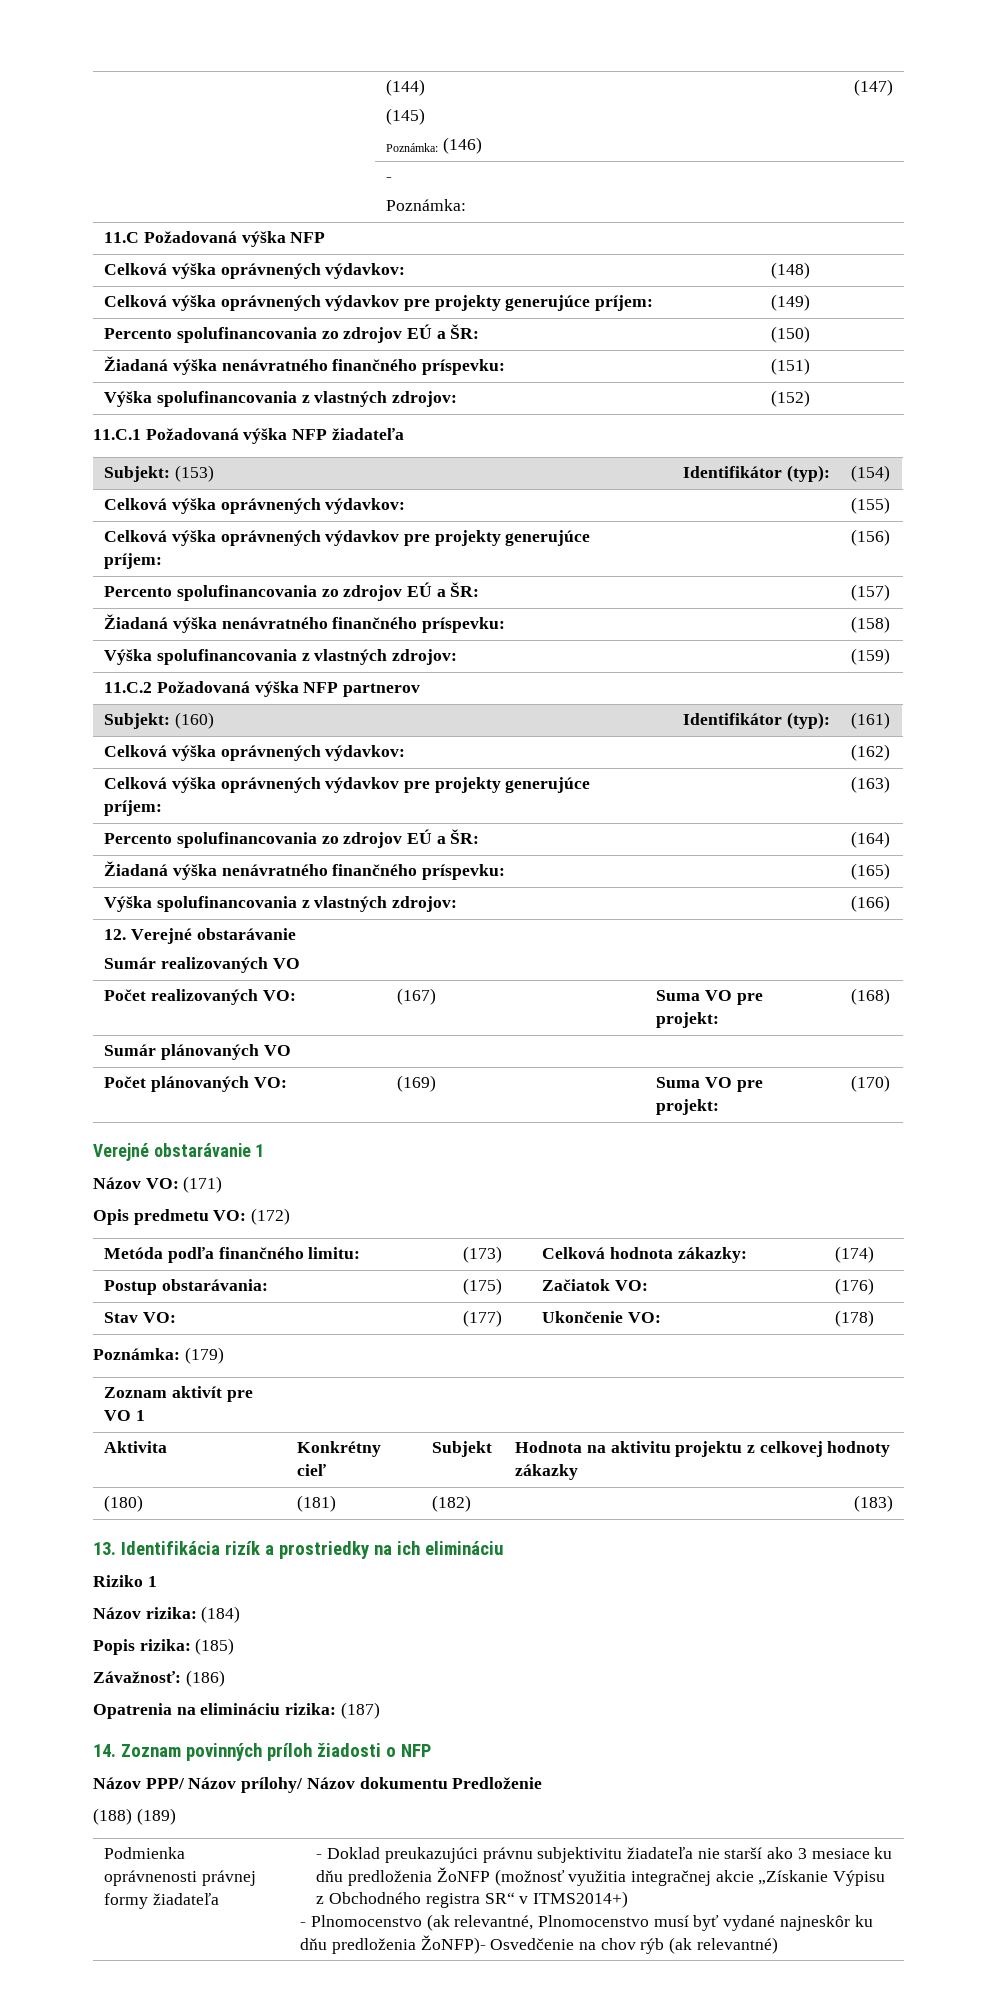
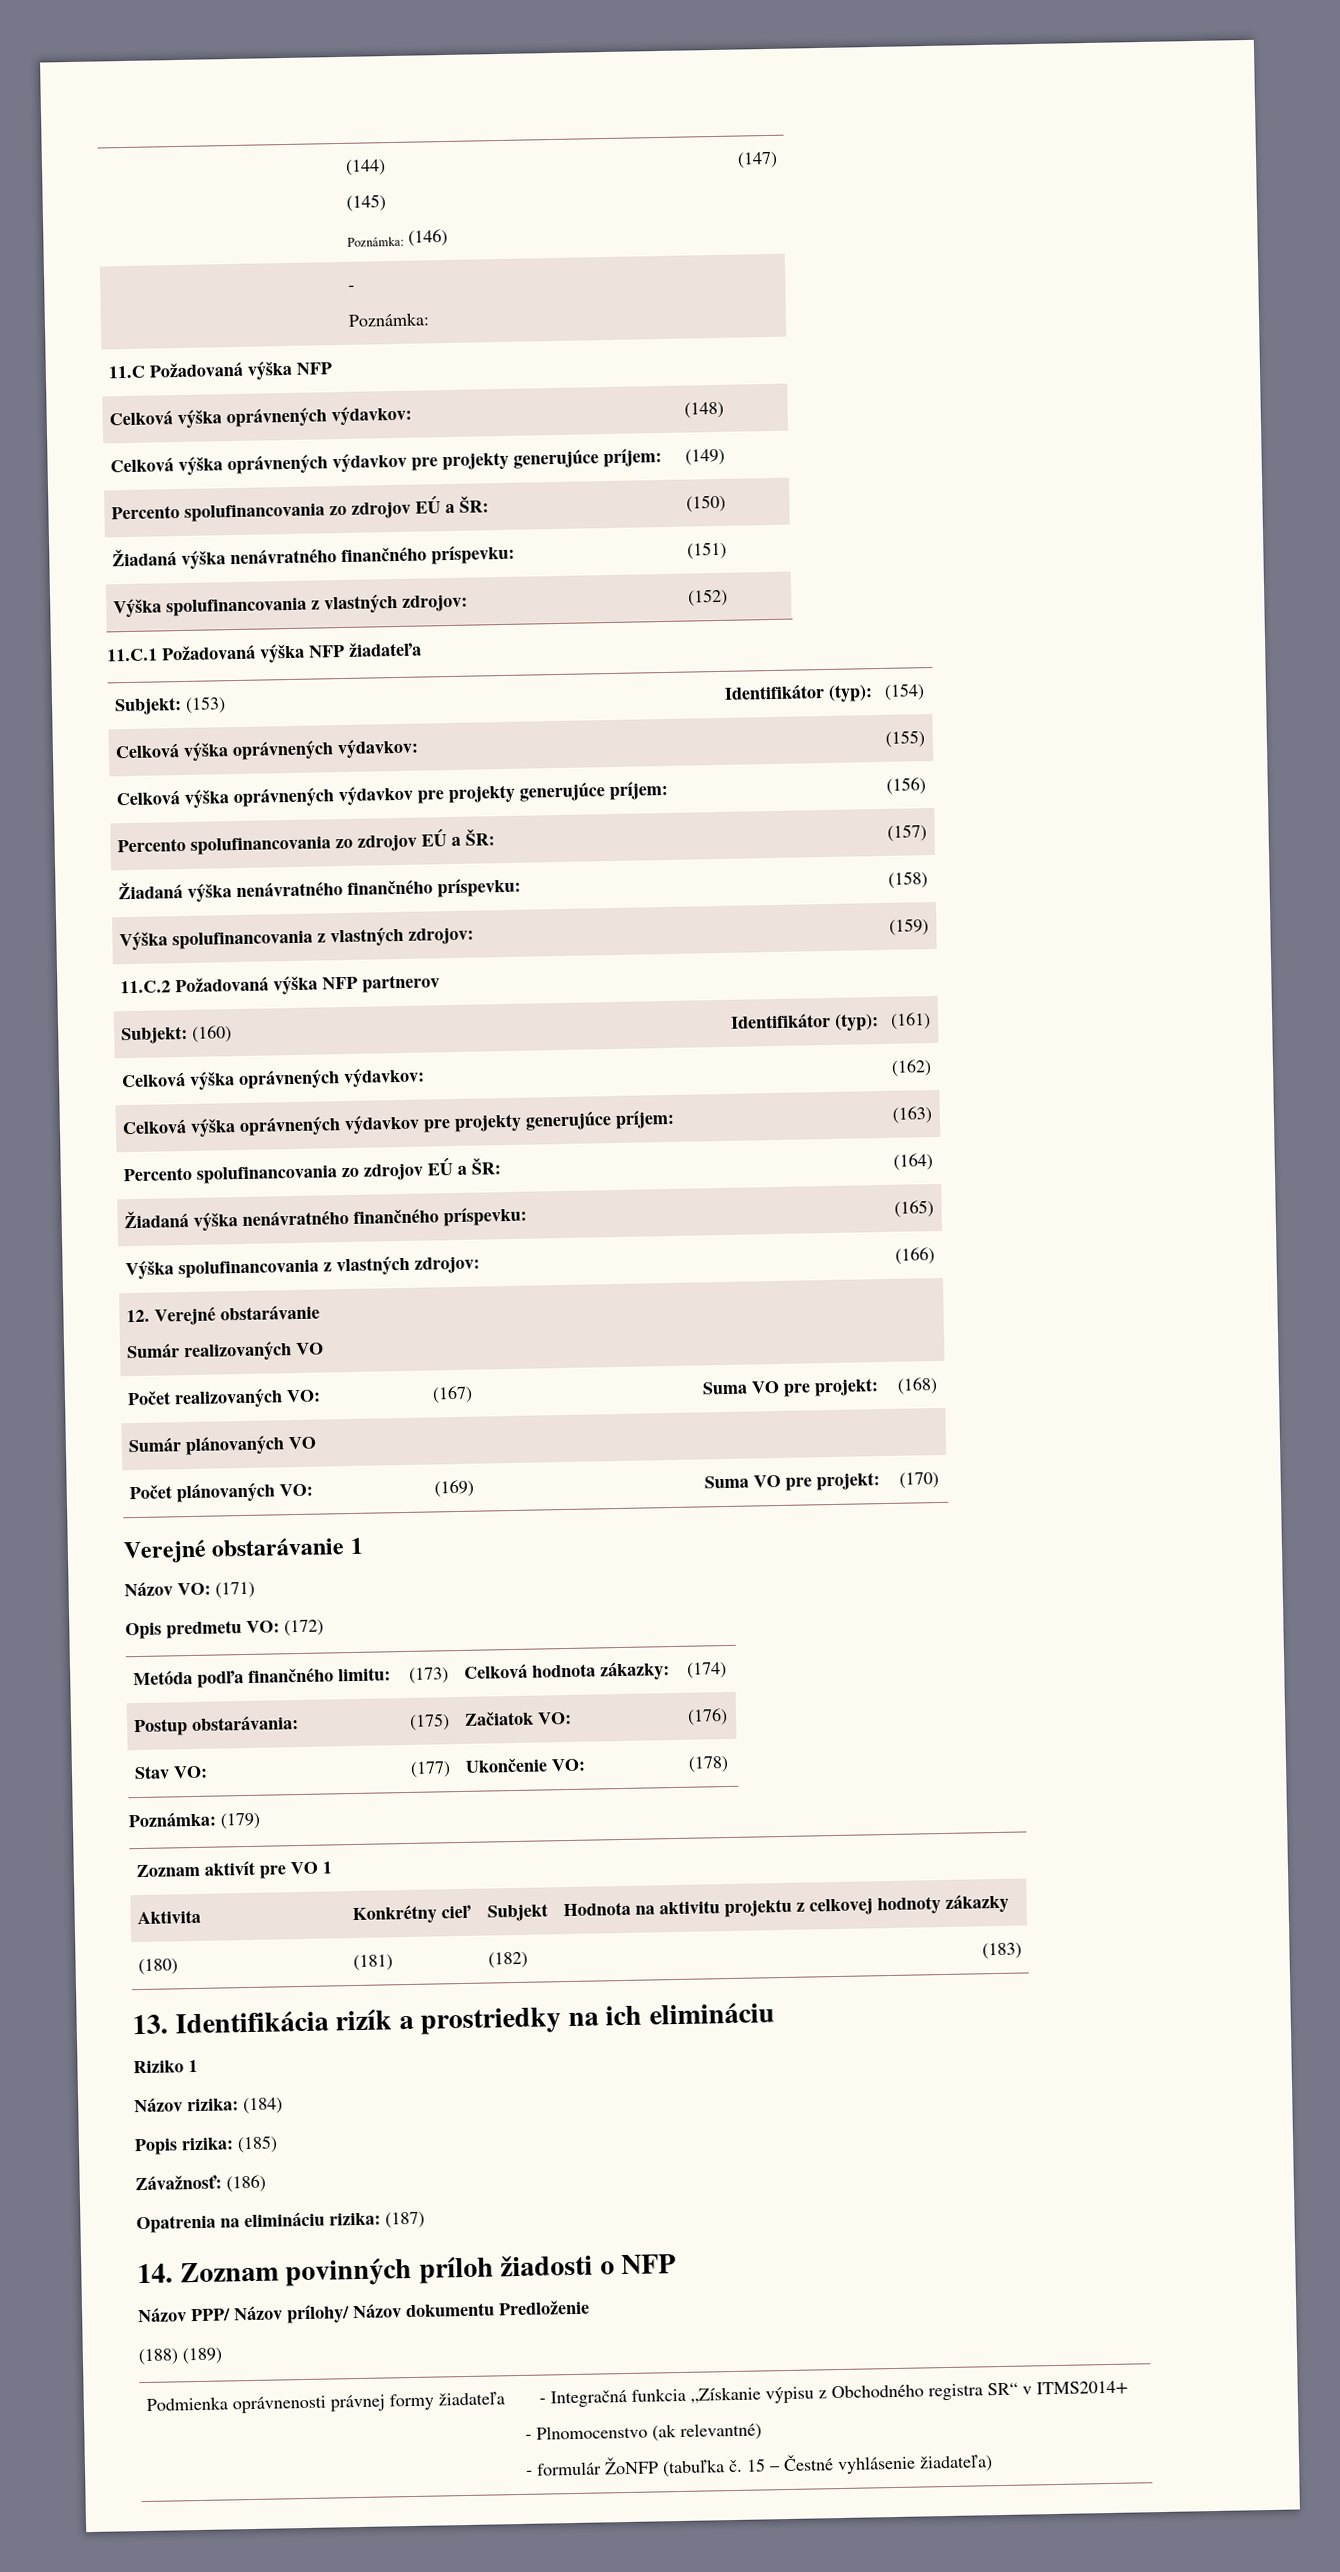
- - Doklad preukazujúci právnu subjektivitu žiadateľa nie starší ako 3 mesiace ku dňu predloženia ŽoNFP (možnosť využitia integračnej akcie „Získanie Výpisu z Obchodného registra SR“ v ITMS2014+)
+ - Integračná funkcia „Získanie výpisu z Obchodného registra SR“ v ITMS2014+
- - Plnomocenstvo (ak relevantné, Plnomocenstvo musí byť vydané najneskôr ku dňu predloženia ŽoNFP)- Osvedčenie na chov rýb (ak relevantné)
+ - Plnomocenstvo (ak relevantné)
+ - formulár ŽoNFP (tabuľka č. 15 – Čestné vyhlásenie žiadateľa)

